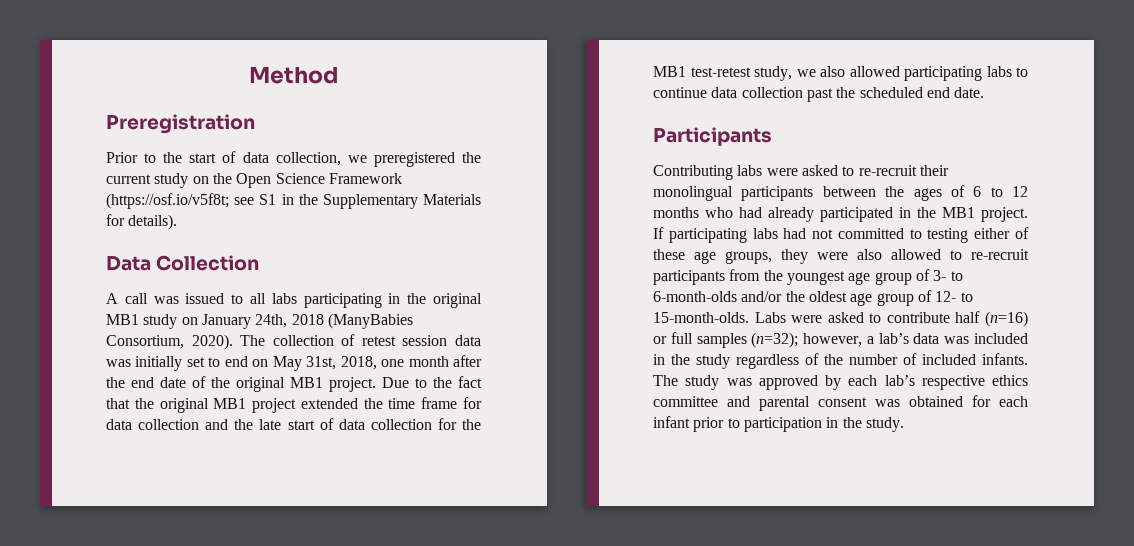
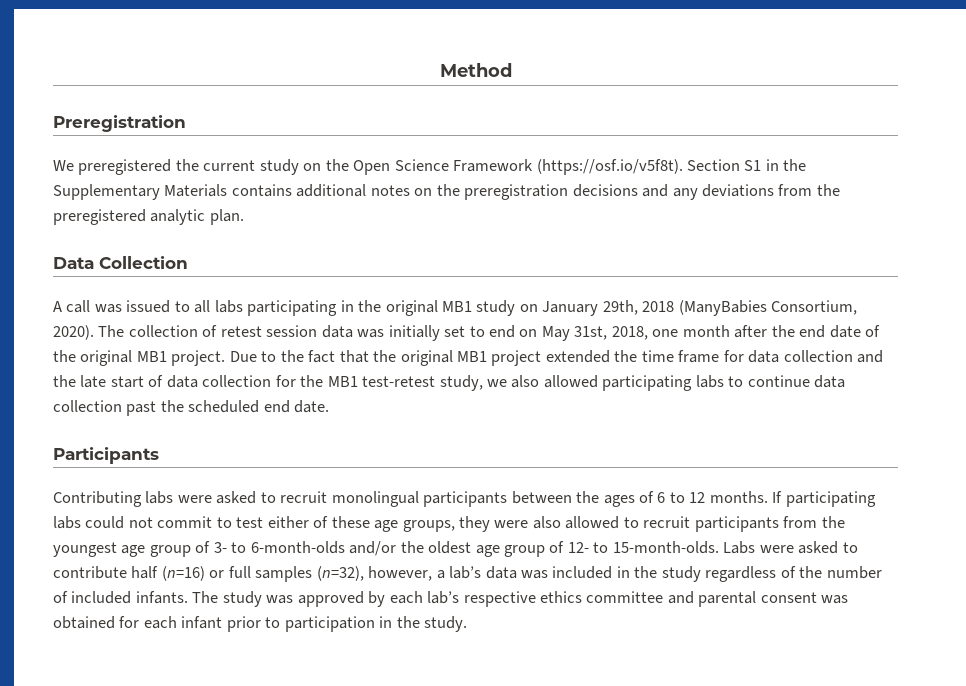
- Prior to the start of data collection, we preregistered the current study on the Open Science Framework (https://osf.io/v5f8t; see S1 in the Supplementary Materials for details).
+ We preregistered the current study on the Open Science Framework (https://osf.io/v5f8t). Section S1 in the Supplementary Materials contains additional notes on the preregistration decisions and any deviations from the preregistered analytic plan.
- A call was issued to all labs participating in the original MB1 study on January 24th, 2018 (ManyBabies Consortium, 2020).
+ A call was issued to all labs participating in the original MB1 study on January 29th, 2018 (ManyBabies Consortium, 2020).
- Contributing labs were asked to re-recruit their monolingual participants between the ages of 6 to 12 months who had already participated in the MB1 project. If participating labs had not committed to testing either of these age groups, they were also allowed to re-recruit participants from the youngest age group of 3- to 6-month-olds and/or the oldest age group of 12- to 15-month-olds.
+ Contributing labs were asked to recruit monolingual participants between the ages of 6 to 12 months. If participating labs could not commit to test either of these age groups, they were also allowed to recruit participants from the youngest age group of 3- to 6-month-olds and/or the oldest age group of 12- to 15-month-olds.
- Labs were asked to contribute half (n=16) or full samples (n=32); however, a lab’s data was included in the study regardless of the number of included infants.
+ Labs were asked to contribute half (n=16) or full samples (n=32), however, a lab’s data was included in the study regardless of the number of included infants.

